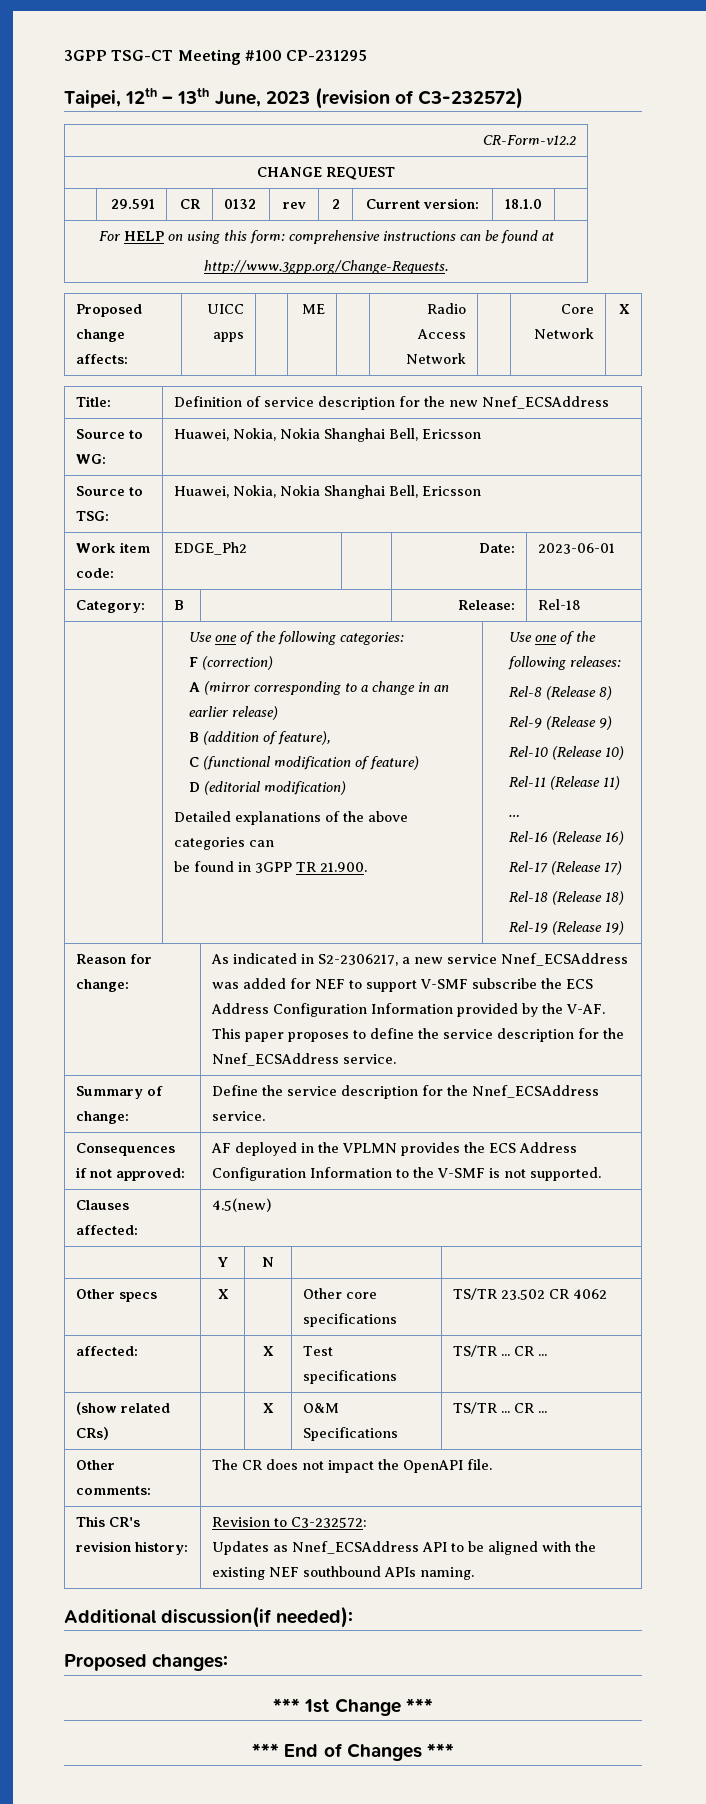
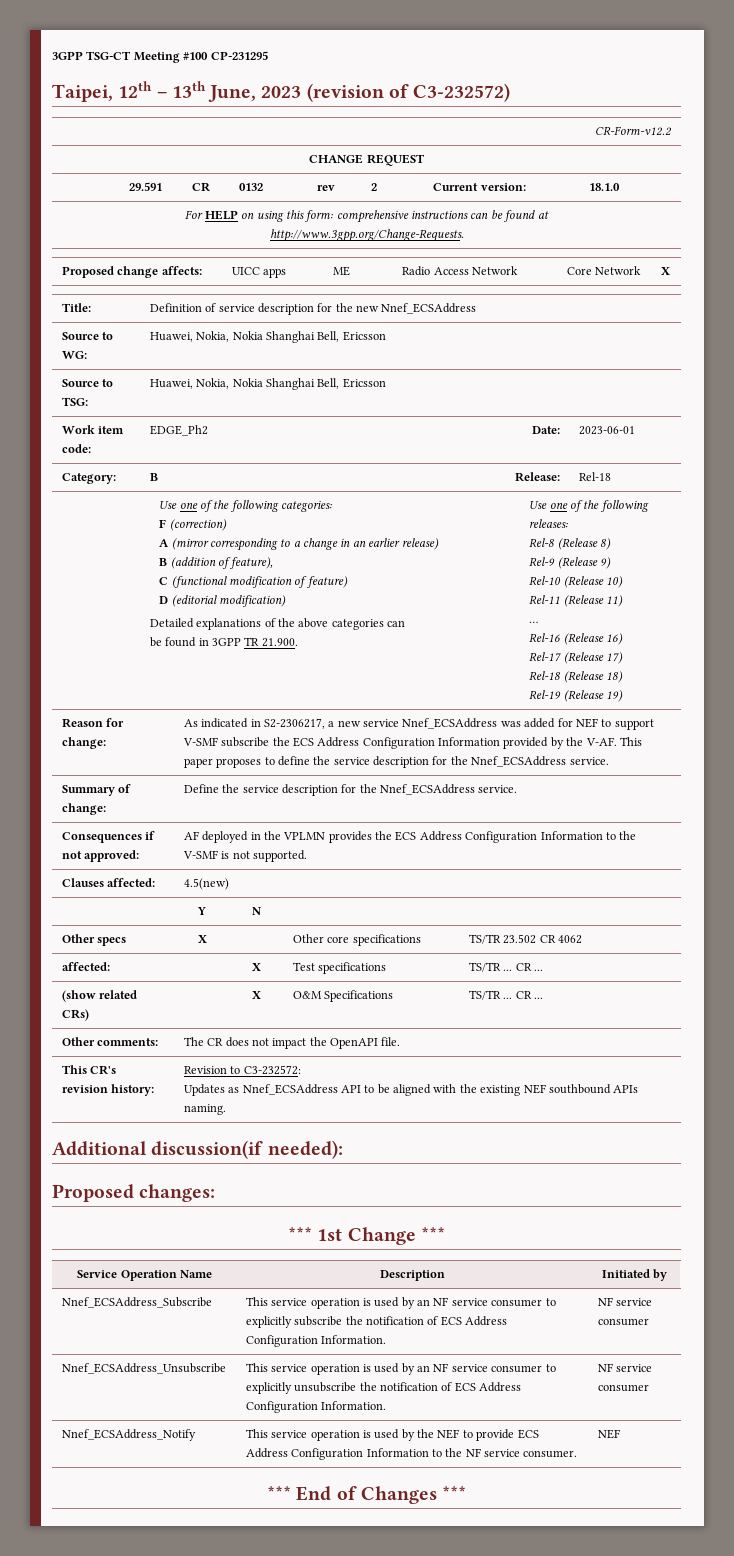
+ Service Operation Name | Description | Initiated by
+ Nnef_ECSAddress_Subscribe | This service operation is used by an NF service consumer to explicitly subscribe the notification of ECS Address Configuration Information. | NF service consumer
+ Nnef_ECSAddress_Unsubscribe | This service operation is used by an NF service consumer to explicitly unsubscribe the notification of ECS Address Configuration Information. | NF service consumer
+ Nnef_ECSAddress_Notify | This service operation is used by the NEF to provide ECS Address Configuration Information to the NF service consumer. | NEF

